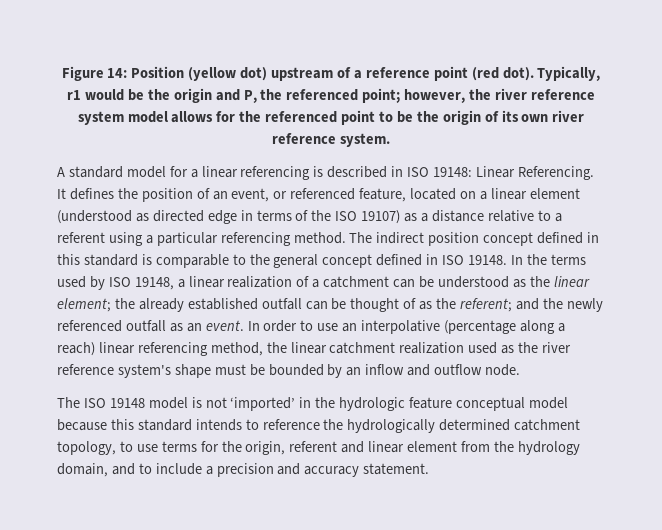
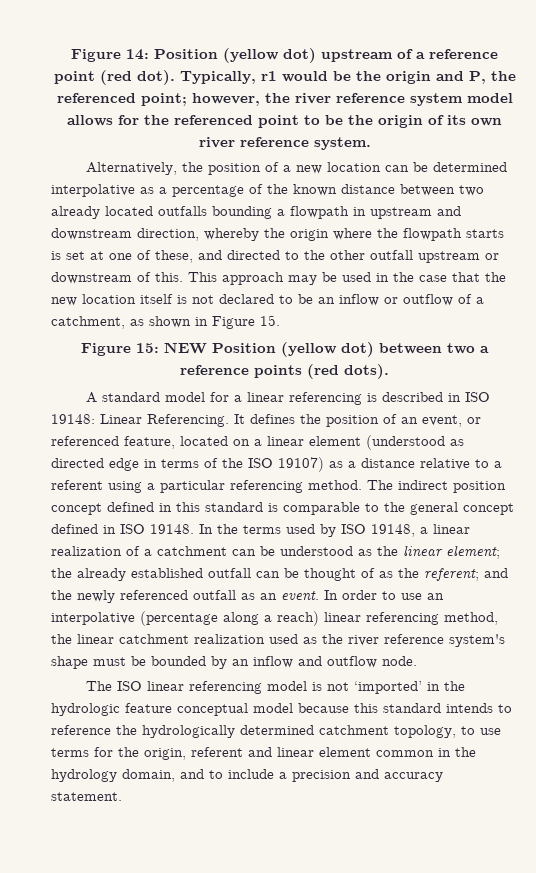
+ Alternatively, the position of a new location can be determined interpolative as a percentage of the known distance between two already located outfalls bounding a flowpath in upstream and downstream direction, whereby the origin where the flowpath starts is set at one of these, and directed to the other outfall upstream or downstream of this. This approach may be used in the case that the new location itself is not declared to be an inflow or outflow of a catchment, as shown in Figure 15.
+ Figure 15: NEW Position (yellow dot) between two a reference points (red dots).
- The ISO 19148 model is not ‘imported’ in the hydrologic feature conceptual model because this standard intends to reference the hydrologically determined catchment topology, to use terms for the origin, referent and linear element from the hydrology domain, and to include a precision and accuracy statement.
+ The ISO linear referencing model is not ‘imported’ in the hydrologic feature conceptual model because this standard intends to reference the hydrologically determined catchment topology, to use terms for the origin, referent and linear element common in the hydrology domain, and to include a precision and accuracy statement.

